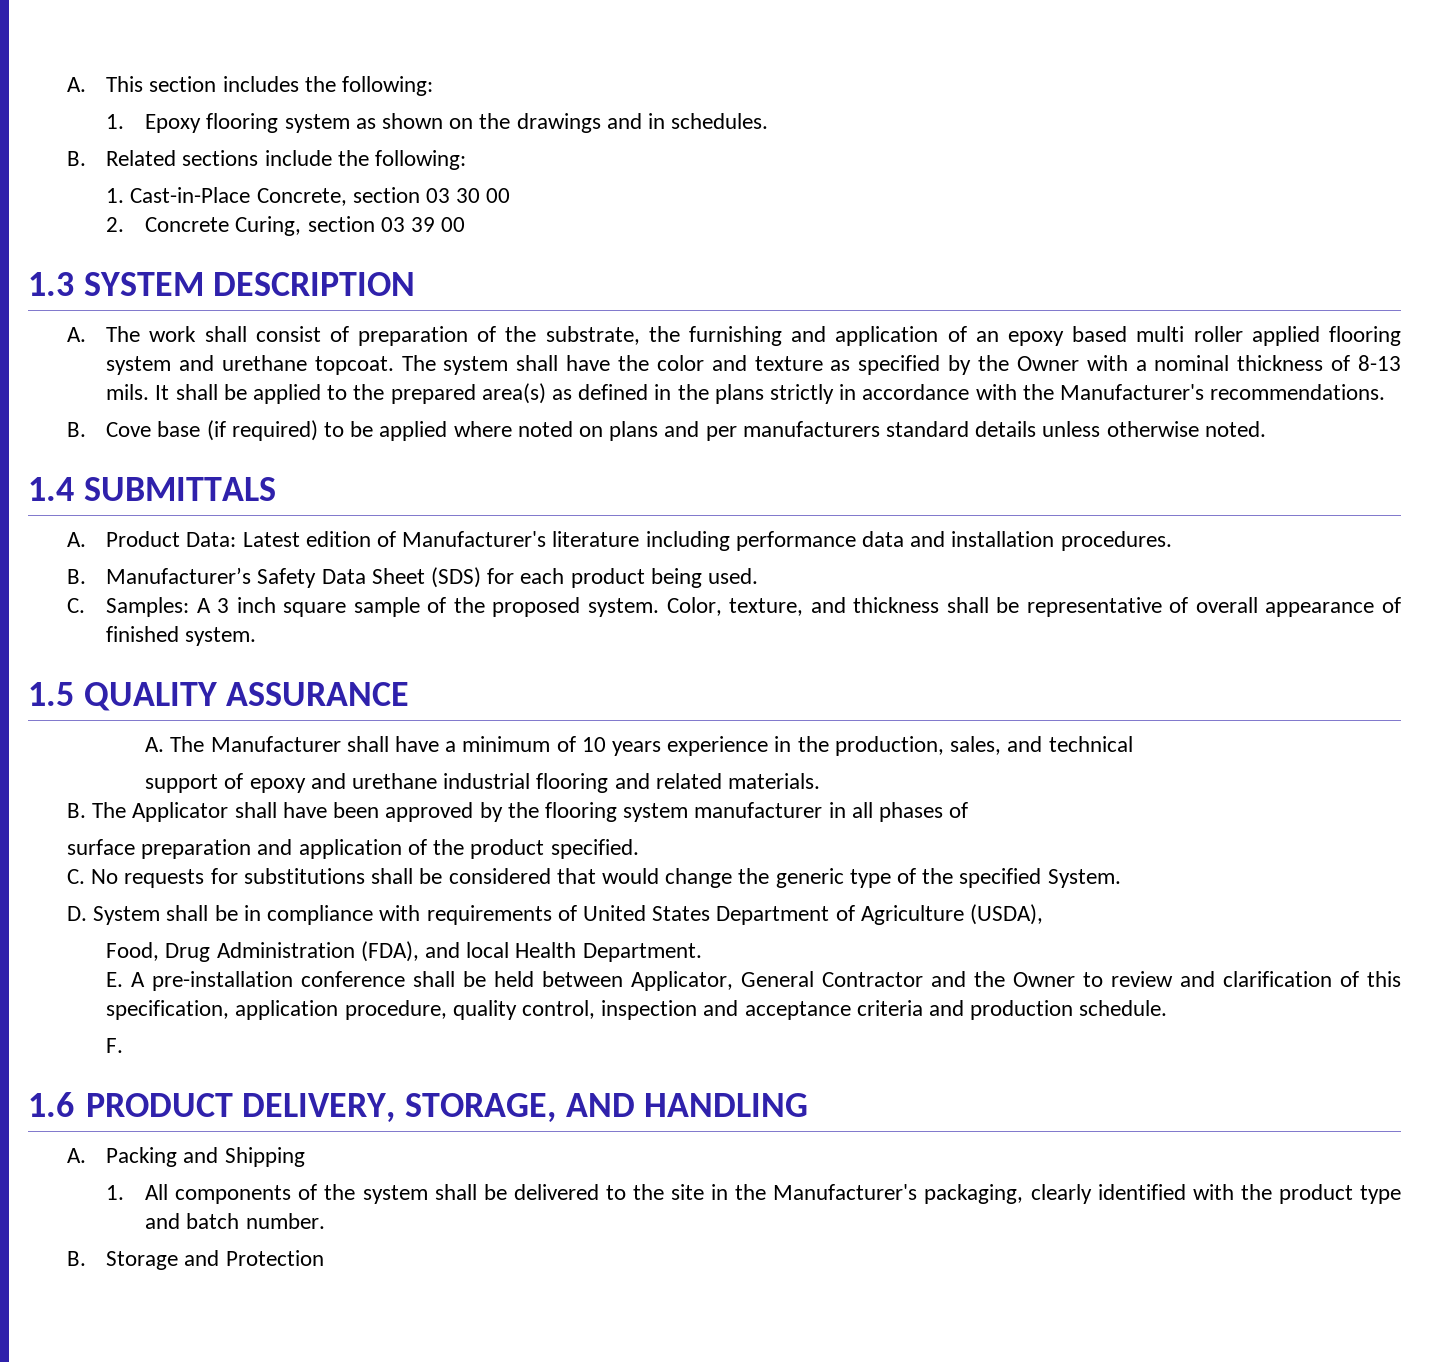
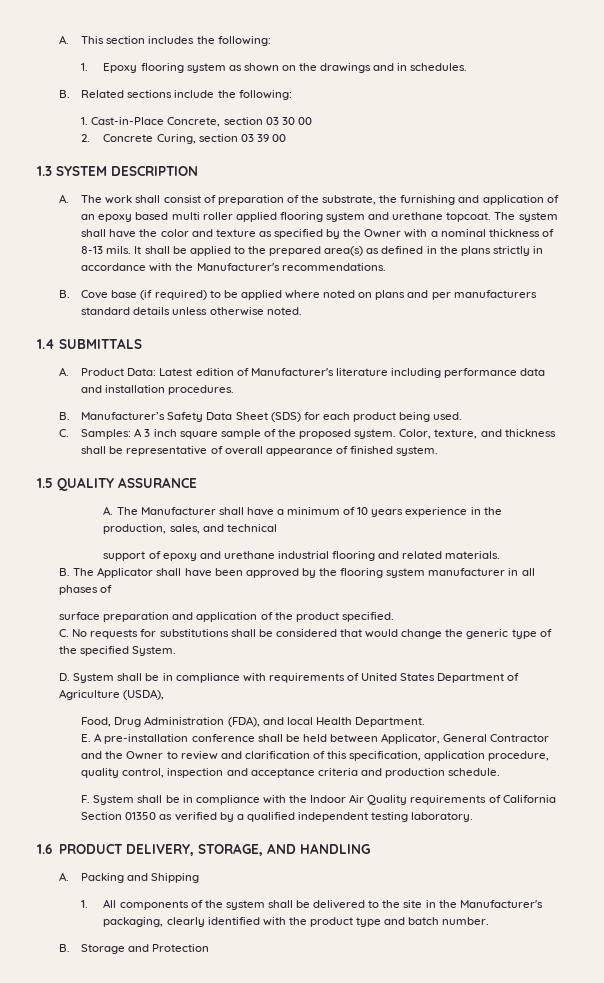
- F.
+ F. System shall be in compliance with the Indoor Air Quality requirements of California Section 01350 as verified by a qualified independent testing laboratory.

